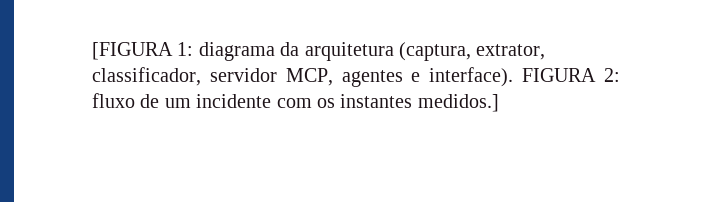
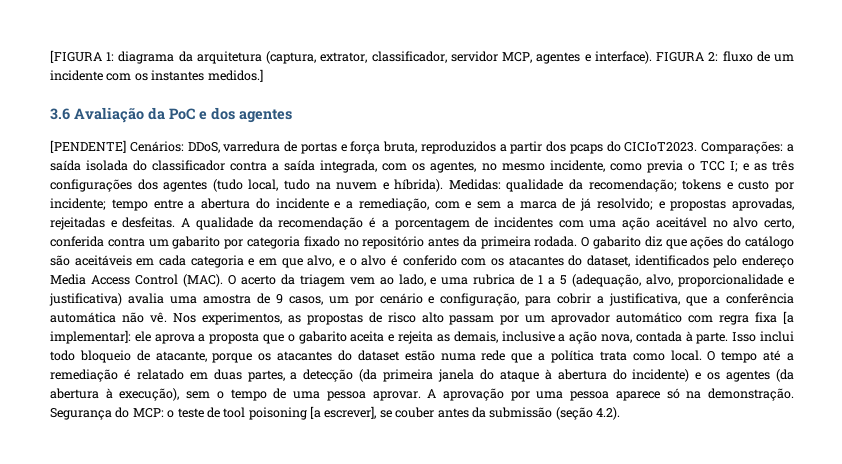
+ 3.6 Avaliação da PoC e dos agentes
+ [PENDENTE] Cenários: DDoS, varredura de portas e força bruta, reproduzidos a partir dos pcaps do CICIoT2023. Comparações: a saída isolada do classificador contra a saída integrada, com os agentes, no mesmo incidente, como previa o TCC I; e as três configurações dos agentes (tudo local, tudo na nuvem e híbrida). Medidas: qualidade da recomendação; tokens e custo por incidente; tempo entre a abertura do incidente e a remediação, com e sem a marca de já resolvido; e propostas aprovadas, rejeitadas e desfeitas. A qualidade da recomendação é a porcentagem de incidentes com uma ação aceitável no alvo certo, conferida contra um gabarito por categoria fixado no repositório antes da primeira rodada. O gabarito diz que ações do catálogo são aceitáveis em cada categoria e em que alvo, e o alvo é conferido com os atacantes do dataset, identificados pelo endereço Media Access Control (MAC). O acerto da triagem vem ao lado, e uma rubrica de 1 a 5 (adequação, alvo, proporcionalidade e justificativa) avalia uma amostra de 9 casos, um por cenário e configuração, para cobrir a justificativa, que a conferência automática não vê. Nos experimentos, as propostas de risco alto passam por um aprovador automático com regra fixa [a implementar]: ele aprova a proposta que o gabarito aceita e rejeita as demais, inclusive a ação nova, contada à parte. Isso inclui todo bloqueio de atacante, porque os atacantes do dataset estão numa rede que a política trata como local. O tempo até a remediação é relatado em duas partes, a detecção (da primeira janela do ataque à abertura do incidente) e os agentes (da abertura à execução), sem o tempo de uma pessoa aprovar. A aprovação por uma pessoa aparece só na demonstração. Segurança do MCP: o teste de tool poisoning [a escrever], se couber antes da submissão (seção 4.2).

